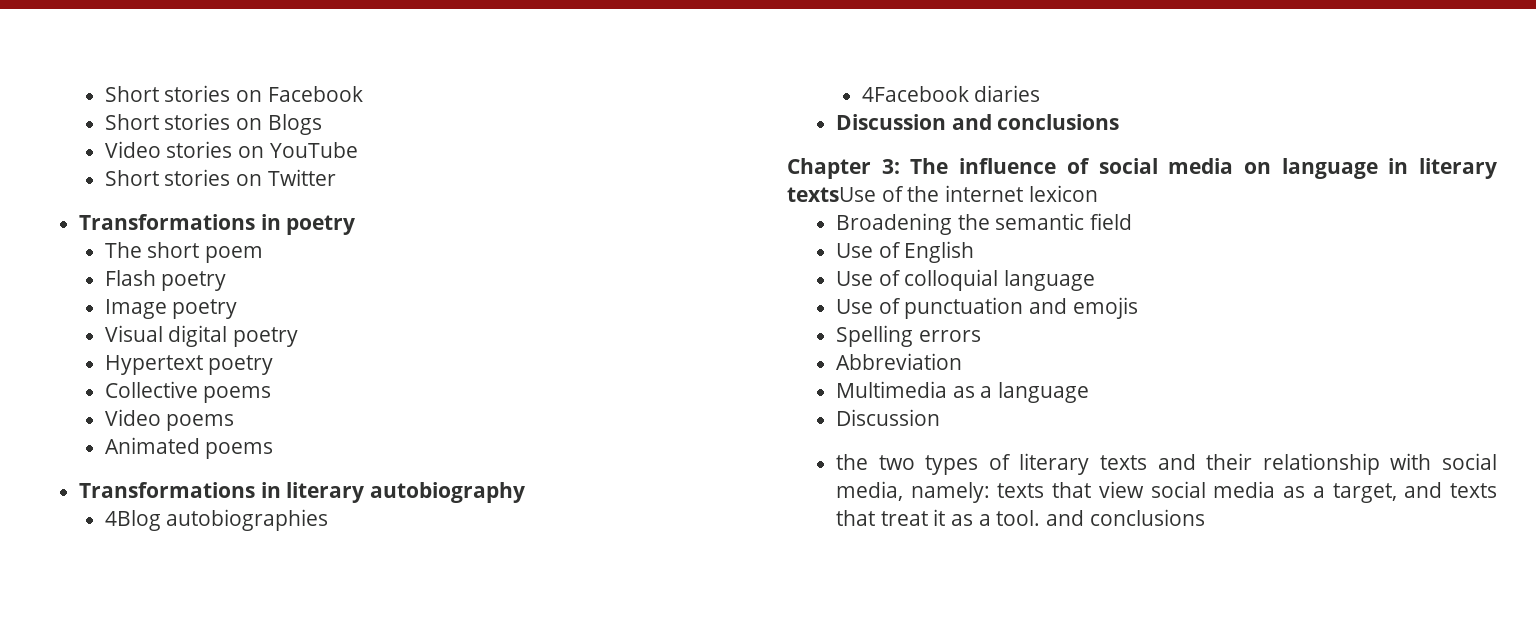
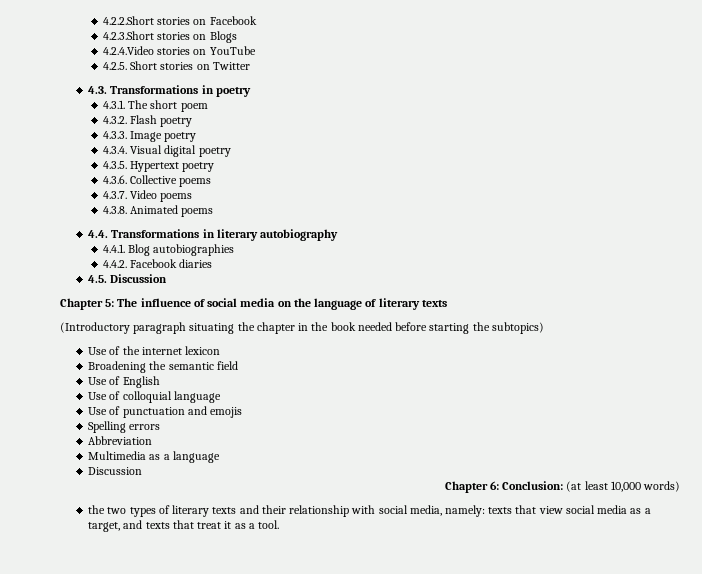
- Short stories on Facebook
+ 4.2.2.Short stories on Facebook
- Short stories on Blogs
+ 4.2.3.Short stories on Blogs
- Video stories on YouTube
+ 4.2.4.Video stories on YouTube
- Short stories on Twitter
+ 4.2.5. Short stories on Twitter
- Transformations in poetry
+ 4.3. Transformations in poetry
- The short poem
+ 4.3.1. The short poem
- Flash poetry
+ 4.3.2. Flash poetry
- Image poetry
+ 4.3.3. Image poetry
- Visual digital poetry
+ 4.3.4. Visual digital poetry
- Hypertext poetry
+ 4.3.5. Hypertext poetry
- Collective poems
+ 4.3.6. Collective poems
- Video poems
+ 4.3.7. Video poems
- Animated poems
+ 4.3.8. Animated poems
- Transformations in literary autobiography
+ 4.4. Transformations in literary autobiography
- 4Blog autobiographies
+ 4.4.1. Blog autobiographies
- 4Facebook diaries
+ 4.4.2. Facebook diaries
- Discussion and conclusions
- Chapter 3: The influence of social media on language in literary textsUse of the internet lexicon
+ 4.5. Discussion
+ Chapter 5: The influence of social media on the language of literary texts
+ (Introductory paragraph situating the chapter in the book needed before starting the subtopics)
+ Use of the internet lexicon
+ Chapter 6: Conclusion: (at least 10,000 words)
- the two types of literary texts and their relationship with social media, namely: texts that view social media as a target, and texts that treat it as a tool. and conclusions
+ the two types of literary texts and their relationship with social media, namely: texts that view social media as a target, and texts that treat it as a tool.

